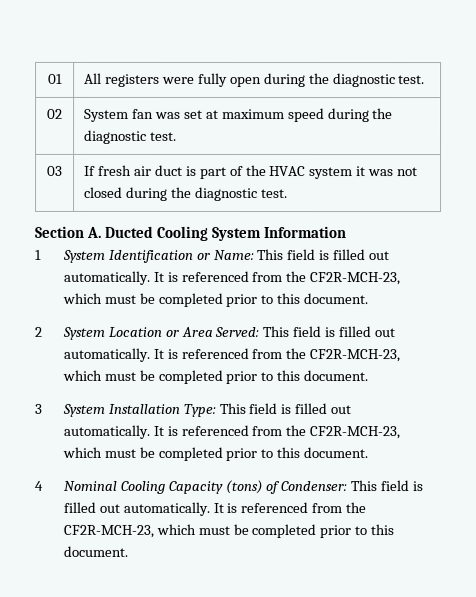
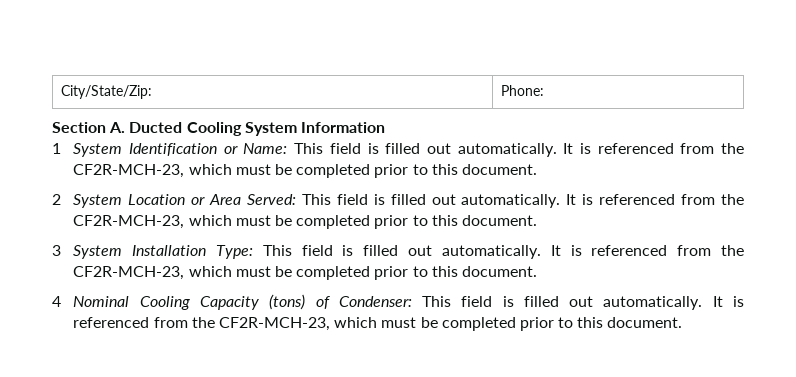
- 01 | All registers were fully open during the diagnostic test.
- 02 | System fan was set at maximum speed during the diagnostic test.
- 03 | If fresh air duct is part of the HVAC system it was not closed during the diagnostic test.
+ City/State/Zip: | Phone:

